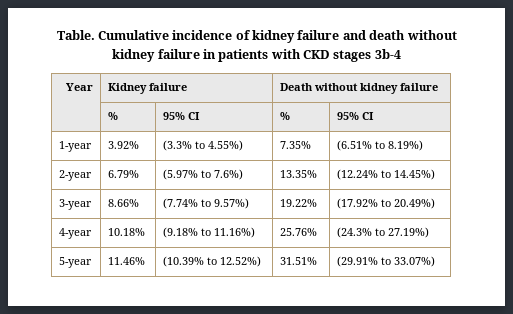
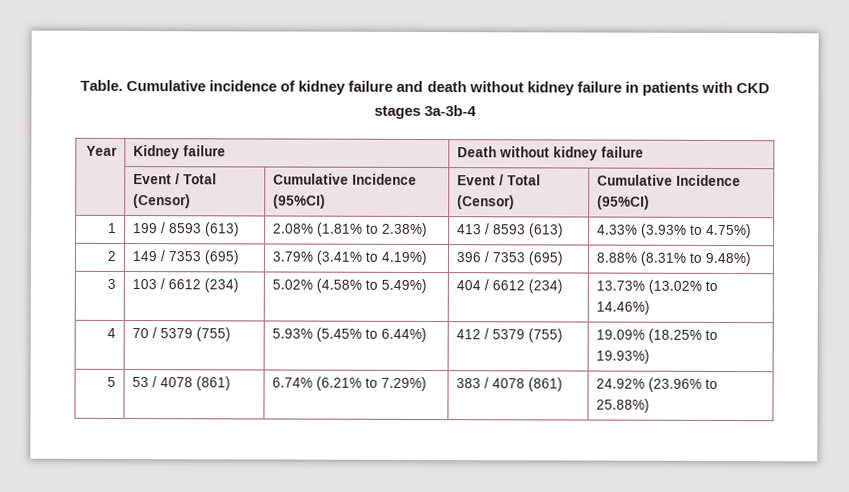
- Cumulative incidence of kidney failure and death without kidney failure in patients with CKD stages 3b-4
+ Cumulative incidence of kidney failure and death without kidney failure in patients with CKD stages 3a-3b-4
- | % | 95% CI | % | 95% CI
- 1-year | 3.92% | (3.3% to 4.55%) | 7.35% | (6.51% to 8.19%)
- 2-year | 6.79% | (5.97% to 7.6%) | 13.35% | (12.24% to 14.45%)
- 3-year | 8.66% | (7.74% to 9.57%) | 19.22% | (17.92% to 20.49%)
- 4-year | 10.18% | (9.18% to 11.16%) | 25.76% | (24.3% to 27.19%)
- 5-year | 11.46% | (10.39% to 12.52%) | 31.51% | (29.91% to 33.07%)
+ | Event / Total (Censor) | Cumulative Incidence (95%CI) | Event / Total (Censor) | Cumulative Incidence (95%CI)
+ 1 | 199 / 8593 (613) | 2.08% (1.81% to 2.38%) | 413 / 8593 (613) | 4.33% (3.93% to 4.75%)
+ 2 | 149 / 7353 (695) | 3.79% (3.41% to 4.19%) | 396 / 7353 (695) | 8.88% (8.31% to 9.48%)
+ 3 | 103 / 6612 (234) | 5.02% (4.58% to 5.49%) | 404 / 6612 (234) | 13.73% (13.02% to 14.46%)
+ 4 | 70 / 5379 (755) | 5.93% (5.45% to 6.44%) | 412 / 5379 (755) | 19.09% (18.25% to 19.93%)
+ 5 | 53 / 4078 (861) | 6.74% (6.21% to 7.29%) | 383 / 4078 (861) | 24.92% (23.96% to 25.88%)

